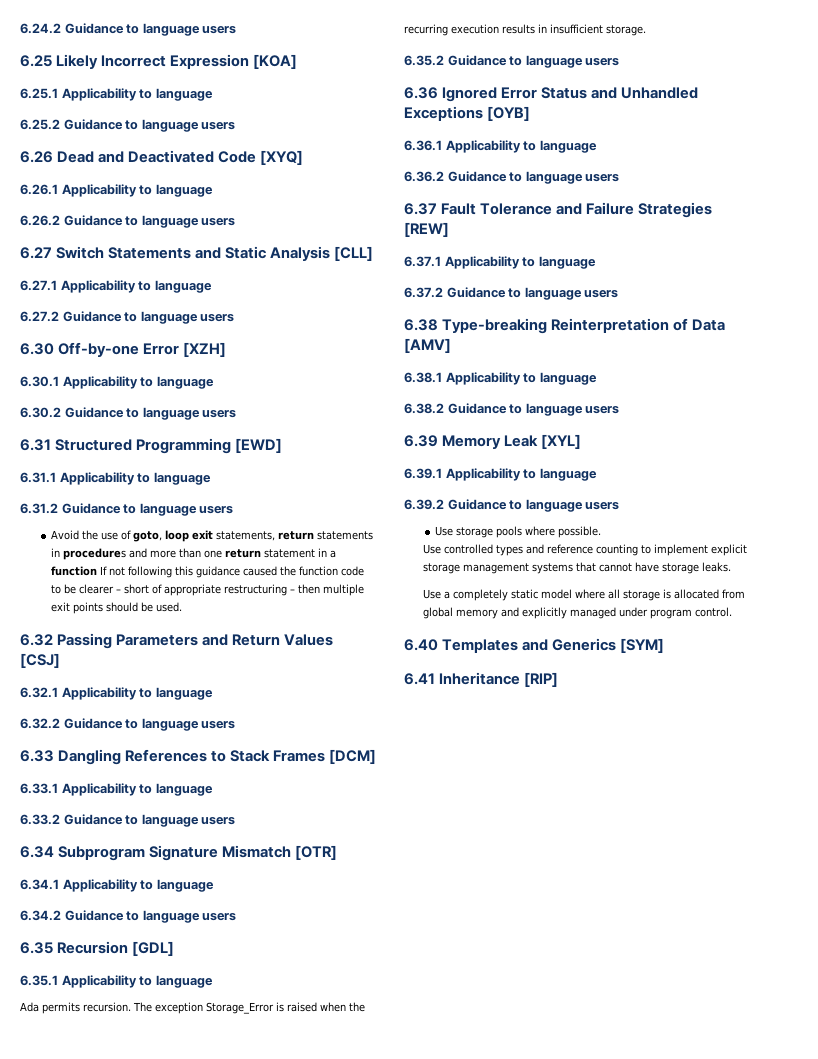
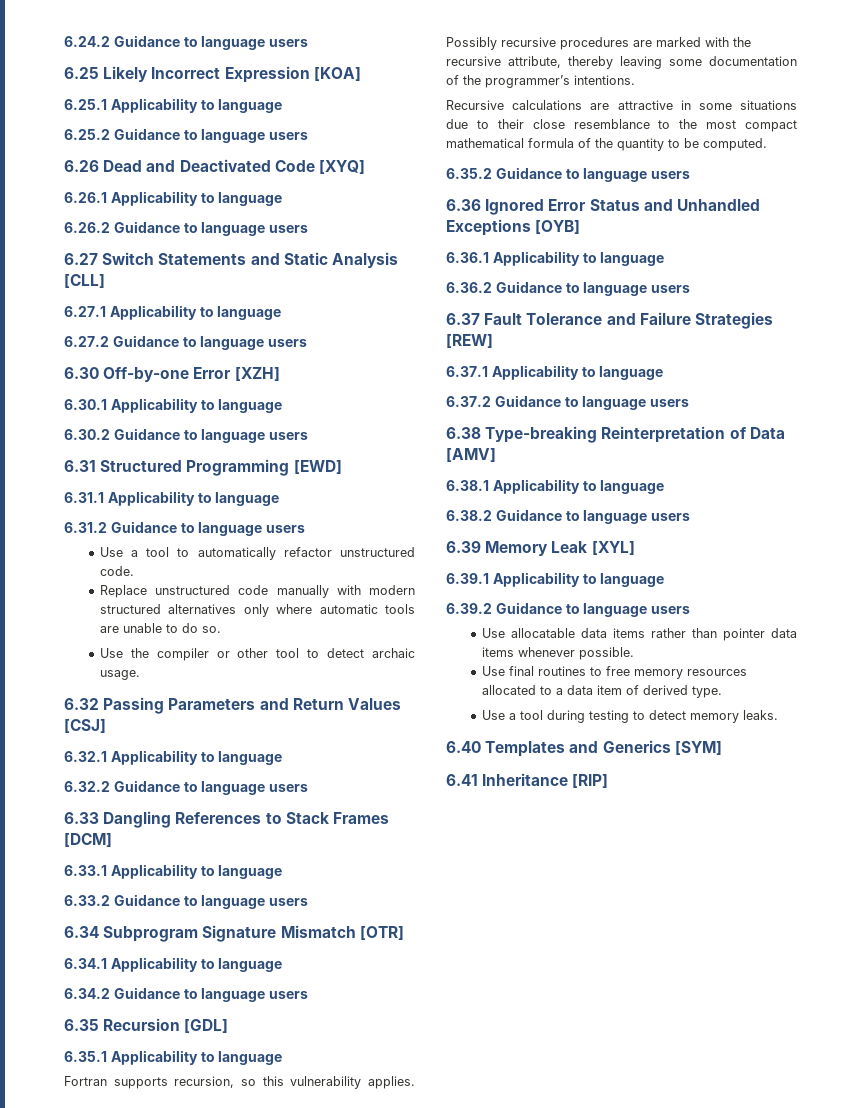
- Avoid the use of goto, loop exit statements, return statements in procedures and more than one return statement in a function If not following this guidance caused the function code to be clearer – short of appropriate restructuring – then multiple exit points should be used.
+ Use a tool to automatically refactor unstructured code.
+ Replace unstructured code manually with modern structured alternatives only where automatic tools are unable to do so.
+ Use the compiler or other tool to detect archaic usage.
- Ada permits recursion. The exception Storage_Error is raised when the recurring execution results in insufficient storage.
+ Fortran supports recursion, so this vulnerability applies. Possibly recursive procedures are marked with the recursive attribute, thereby leaving some documentation of the programmer’s intentions.
+ Recursive calculations are attractive in some situations due to their close resemblance to the most compact mathematical formula of the quantity to be computed.
- Use storage pools where possible.
- Use controlled types and reference counting to implement explicit storage management systems that cannot have storage leaks.
- Use a completely static model where all storage is allocated from global memory and explicitly managed under program control.
+ Use allocatable data items rather than pointer data items whenever possible.
+ Use final routines to free memory resources allocated to a data item of derived type.
+ Use a tool during testing to detect memory leaks.

